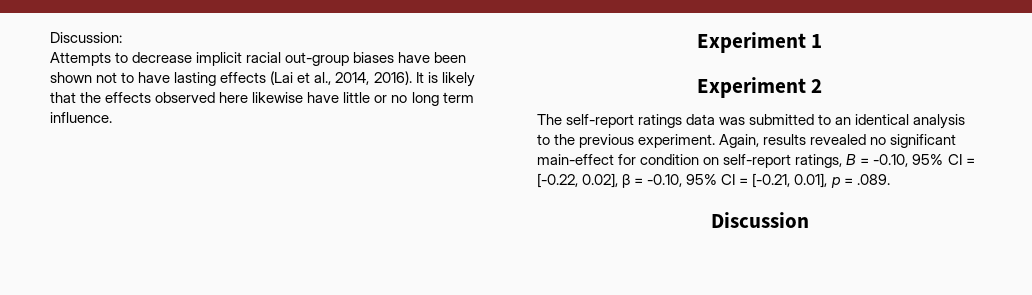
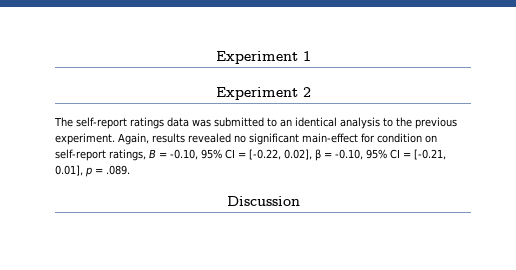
- Discussion:
- Attempts to decrease implicit racial out-group biases have been shown not to have lasting effects (Lai et al., 2014, 2016). It is likely that the effects observed here likewise have little or no long term influence.

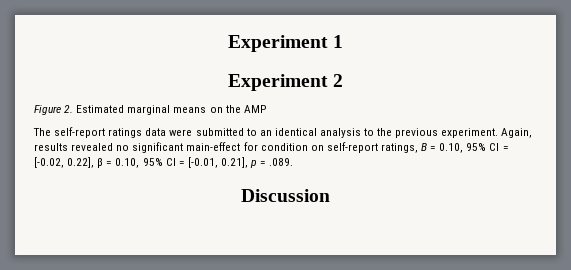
+ Figure 2. Estimated marginal means on the AMP
- The self-report ratings data was submitted to an identical analysis to the previous experiment.
+ The self-report ratings data were submitted to an identical analysis to the previous experiment.
- Again, results revealed no significant main-effect for condition on self-report ratings, B = -0.10, 95% CI = [-0.22, 0.02], β = -0.10, 95% CI = [-0.21, 0.01], p = .089.
+ Again, results revealed no significant main-effect for condition on self-report ratings, B = 0.10, 95% CI = [-0.02, 0.22], β = 0.10, 95% CI = [-0.01, 0.21], p = .089.

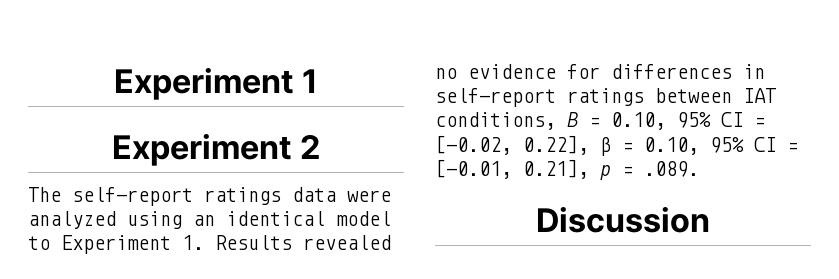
- Figure 2. Estimated marginal means on the AMP
- The self-report ratings data were submitted to an identical analysis to the previous experiment. Again, results revealed no significant main-effect for condition on self-report ratings, B = 0.10, 95% CI = [-0.02, 0.22], β = 0.10, 95% CI = [-0.01, 0.21], p = .089.
+ The self-report ratings data were analyzed using an identical model to Experiment 1. Results revealed no evidence for differences in self-report ratings between IAT conditions, B = 0.10, 95% CI = [-0.02, 0.22], β = 0.10, 95% CI = [-0.01, 0.21], p = .089.

